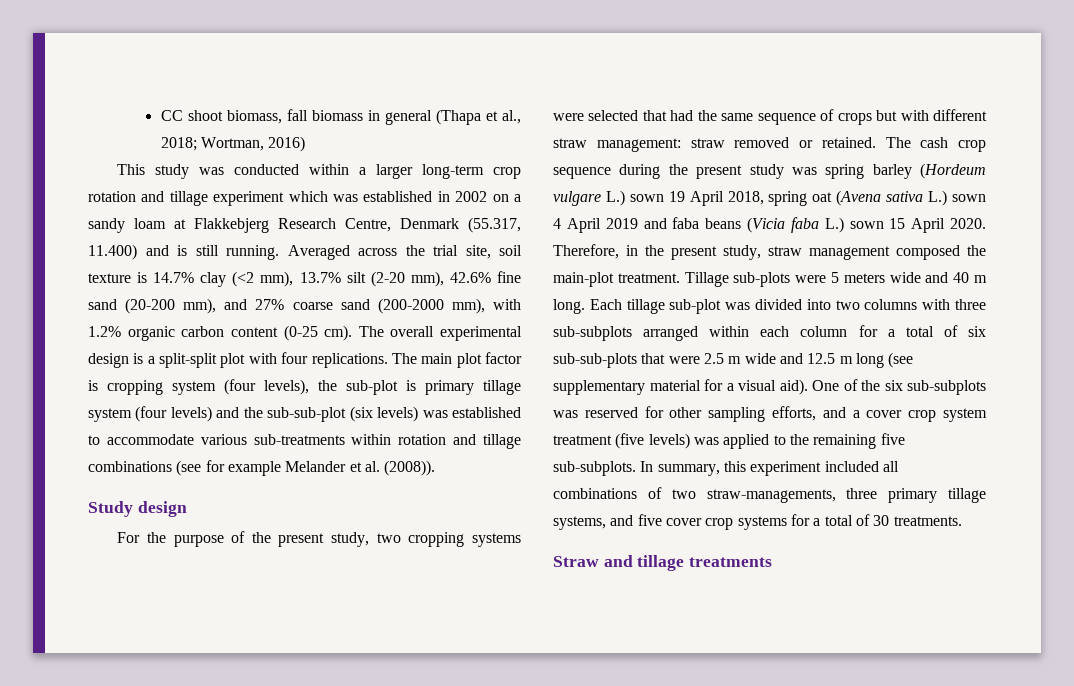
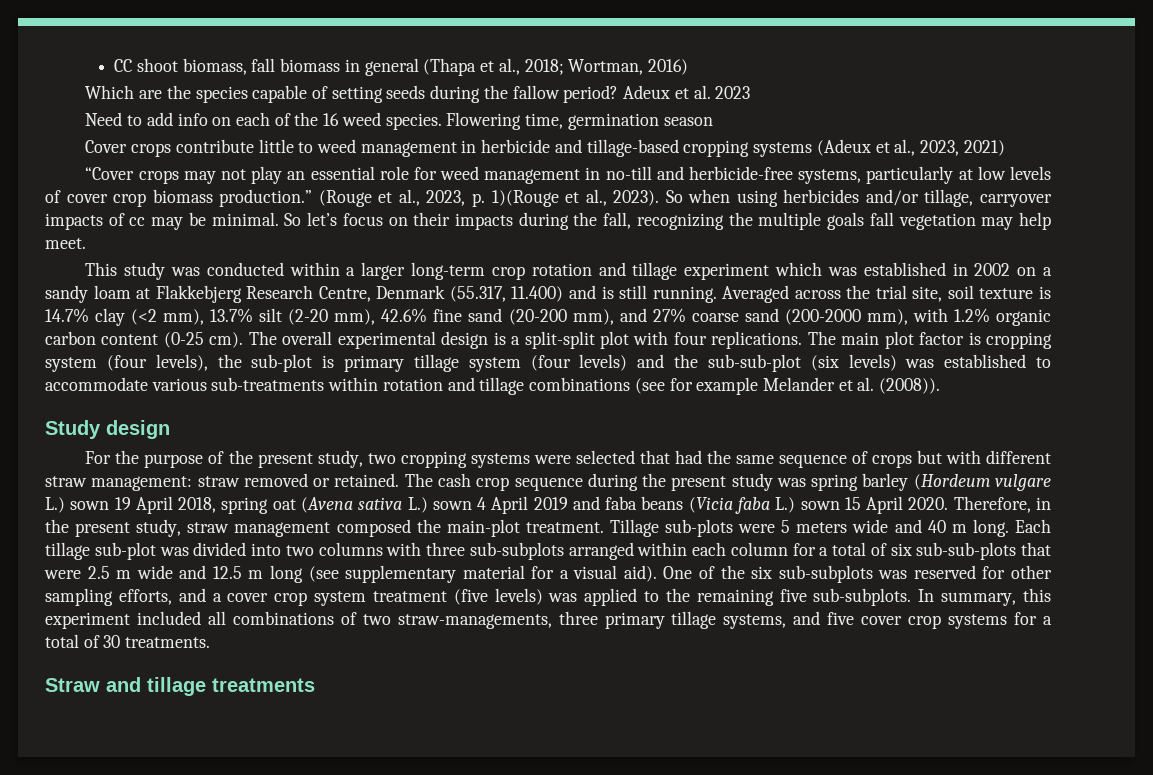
+ Which are the species capable of setting seeds during the fallow period? Adeux et al. 2023
+ Need to add info on each of the 16 weed species. Flowering time, germination season
+ Cover crops contribute little to weed management in herbicide and tillage-based cropping systems (Adeux et al., 2023, 2021)
+ “Cover crops may not play an essential role for weed management in no-till and herbicide-free systems, particularly at low levels of cover crop biomass production.” (Rouge et al., 2023, p. 1)(Rouge et al., 2023). So when using herbicides and/or tillage, carryover impacts of cc may be minimal. So let’s focus on their impacts during the fall, recognizing the multiple goals fall vegetation may help meet.

